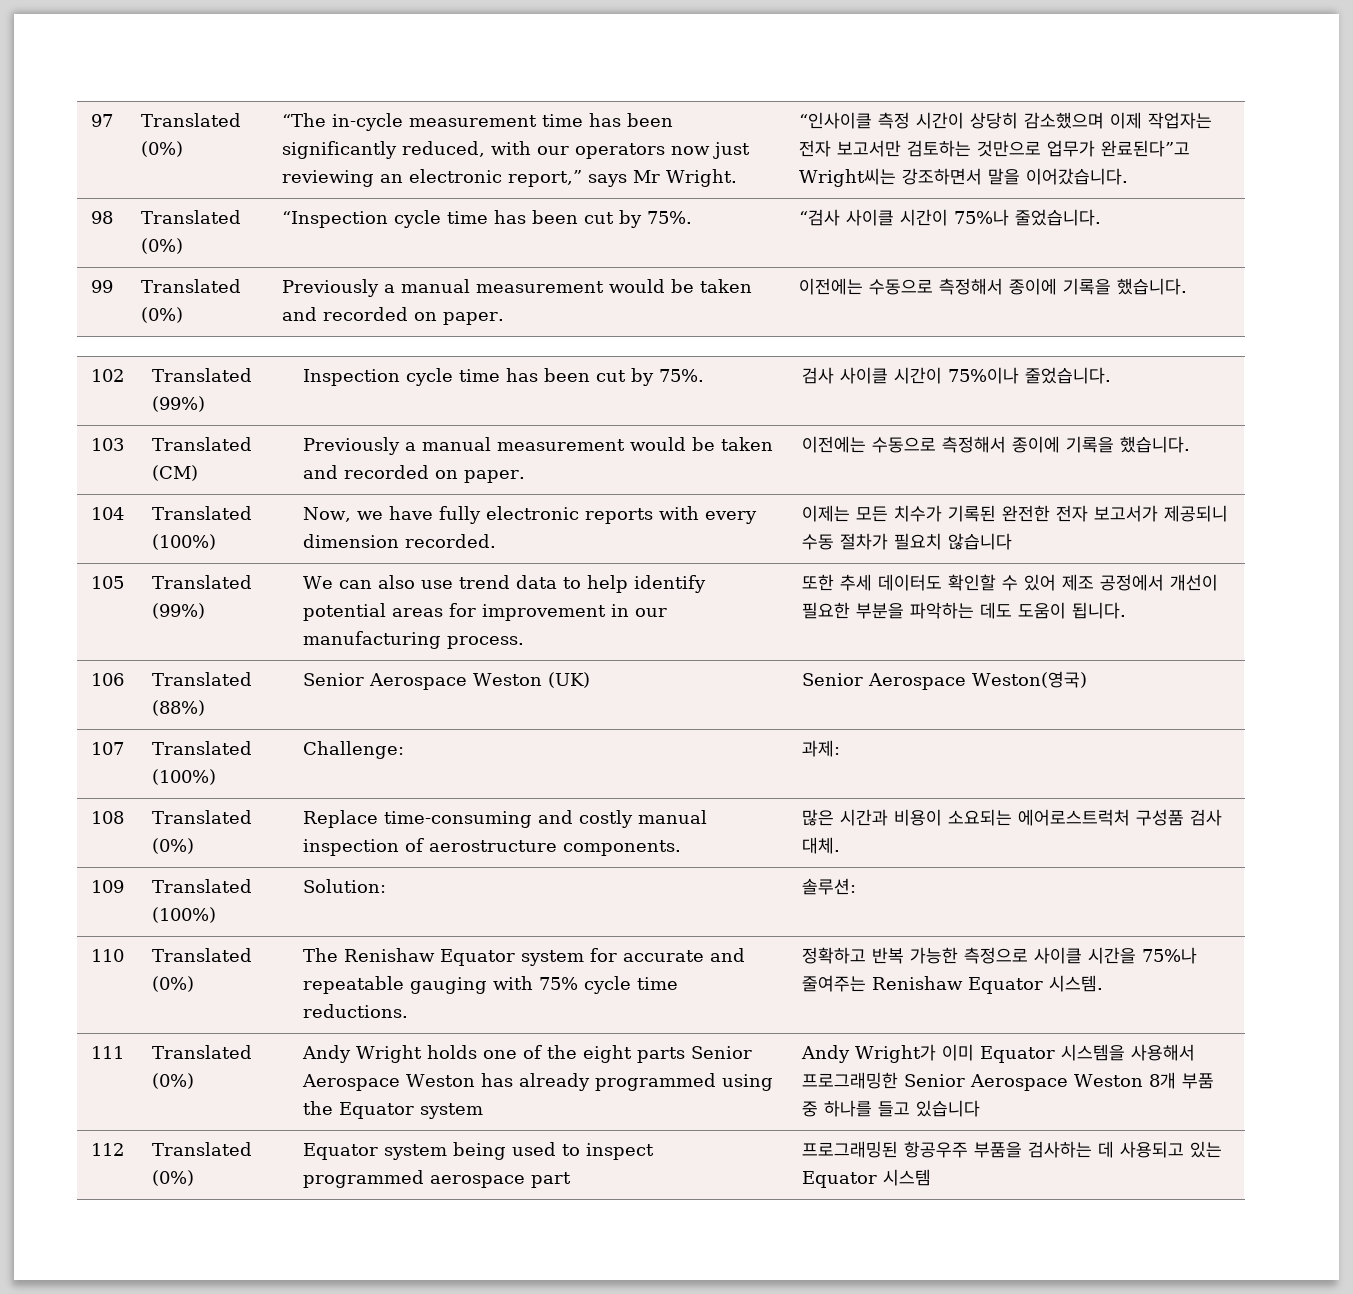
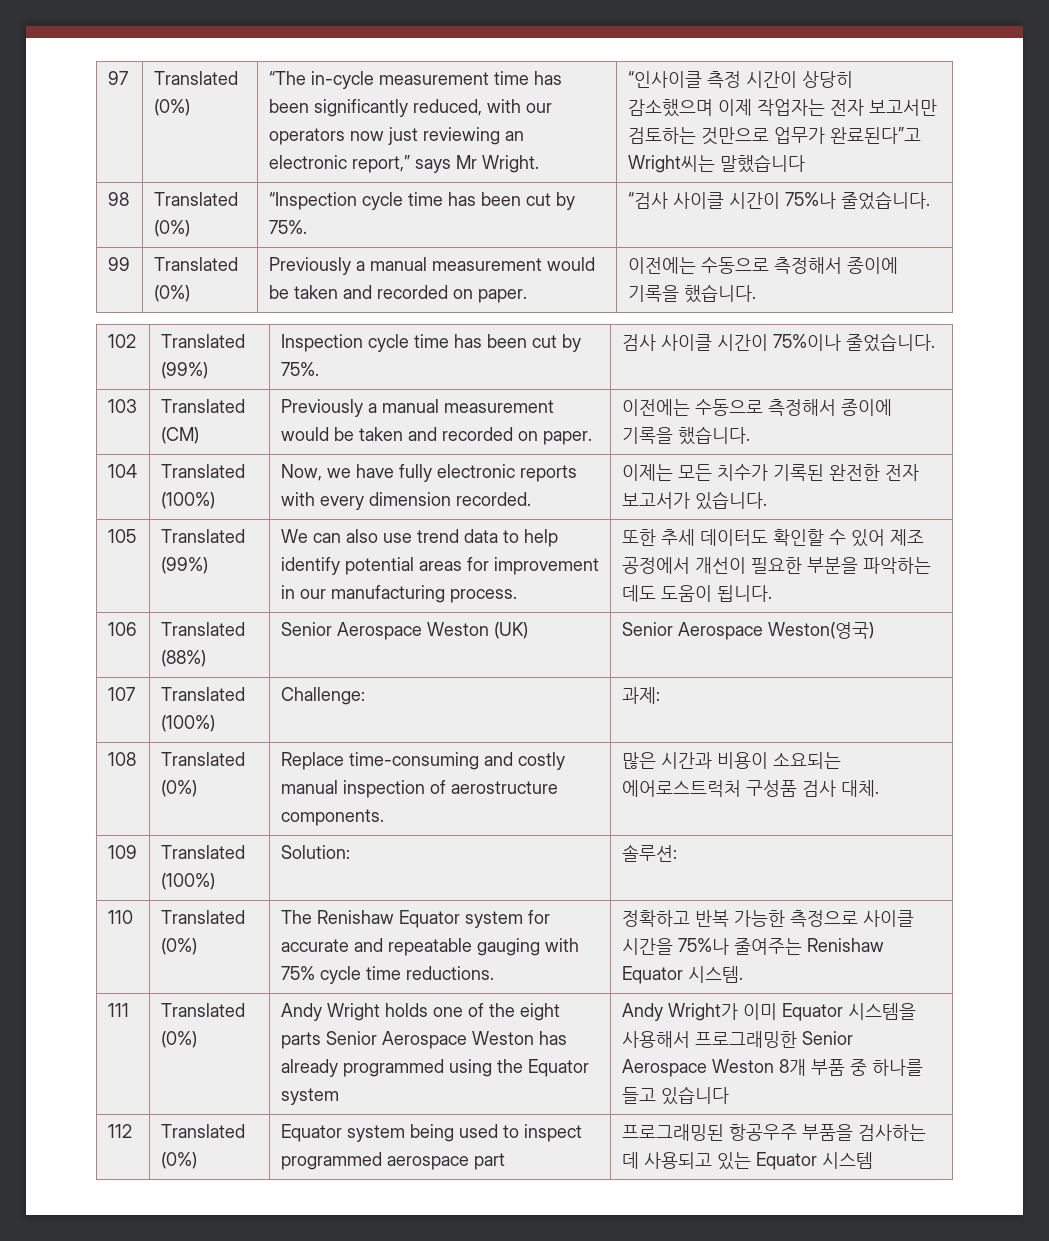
- 97 | Translated (0%) | “The in-cycle measurement time has been significantly reduced, with our operators now just reviewing an electronic report,” says Mr Wright. | “인사이클 측정 시간이 상당히 감소했으며 이제 작업자는 전자 보고서만 검토하는 것만으로 업무가 완료된다”고 Wright씨는 강조하면서 말을 이어갔습니다.
+ 97 | Translated (0%) | “The in-cycle measurement time has been significantly reduced, with our operators now just reviewing an electronic report,” says Mr Wright. | “인사이클 측정 시간이 상당히 감소했으며 이제 작업자는 전자 보고서만 검토하는 것만으로 업무가 완료된다”고 Wright씨는 말했습니다
- 104 | Translated (100%) | Now, we have fully electronic reports with every dimension recorded. | 이제는 모든 치수가 기록된 완전한 전자 보고서가 제공되니 수동 절차가 필요치 않습니다
+ 104 | Translated (100%) | Now, we have fully electronic reports with every dimension recorded. | 이제는 모든 치수가 기록된 완전한 전자 보고서가 있습니다.

